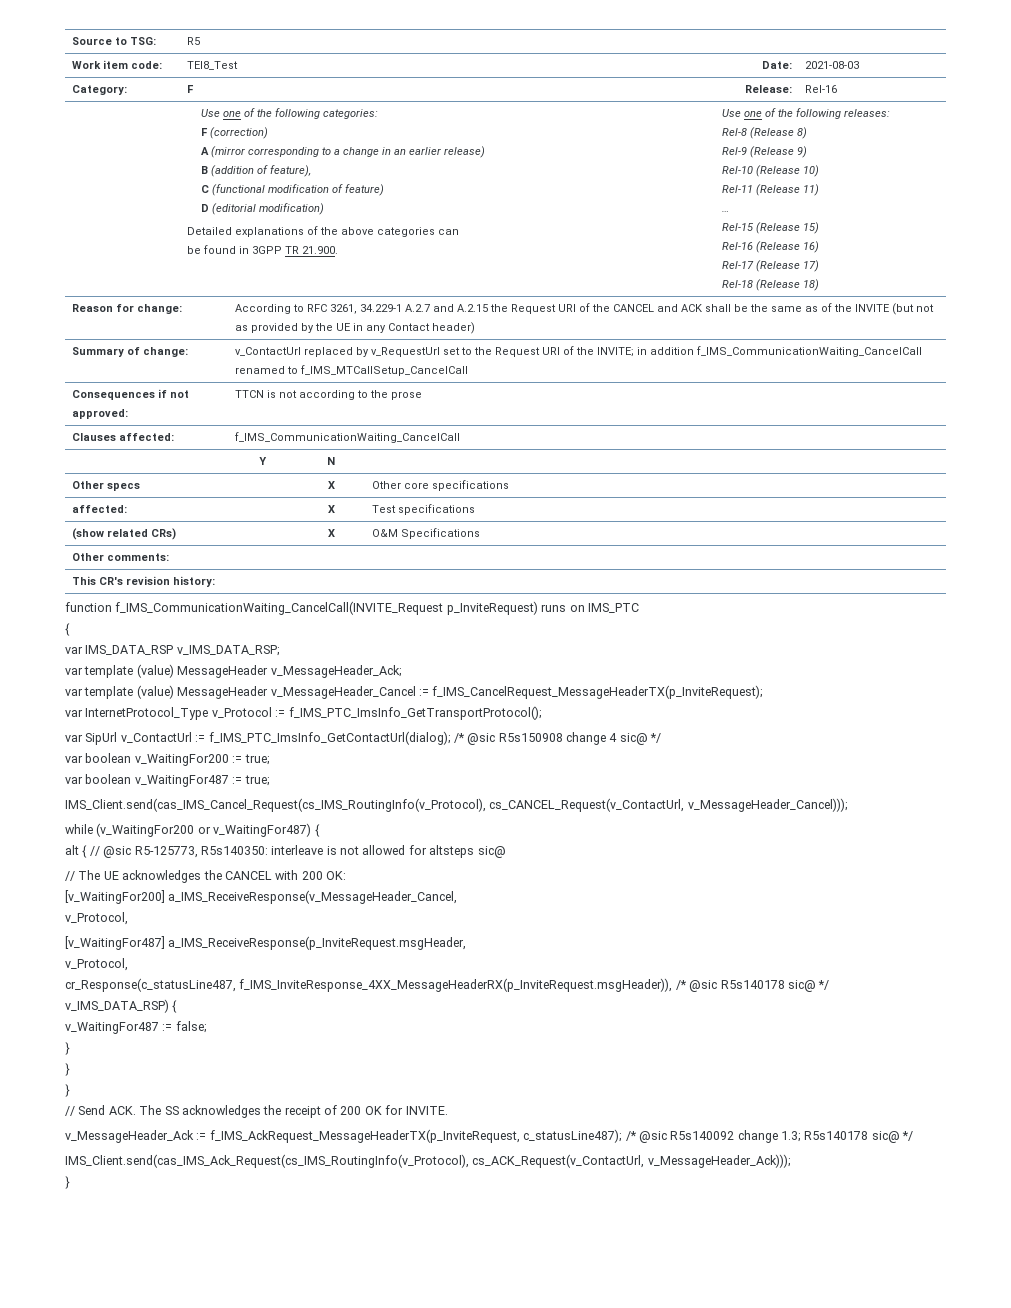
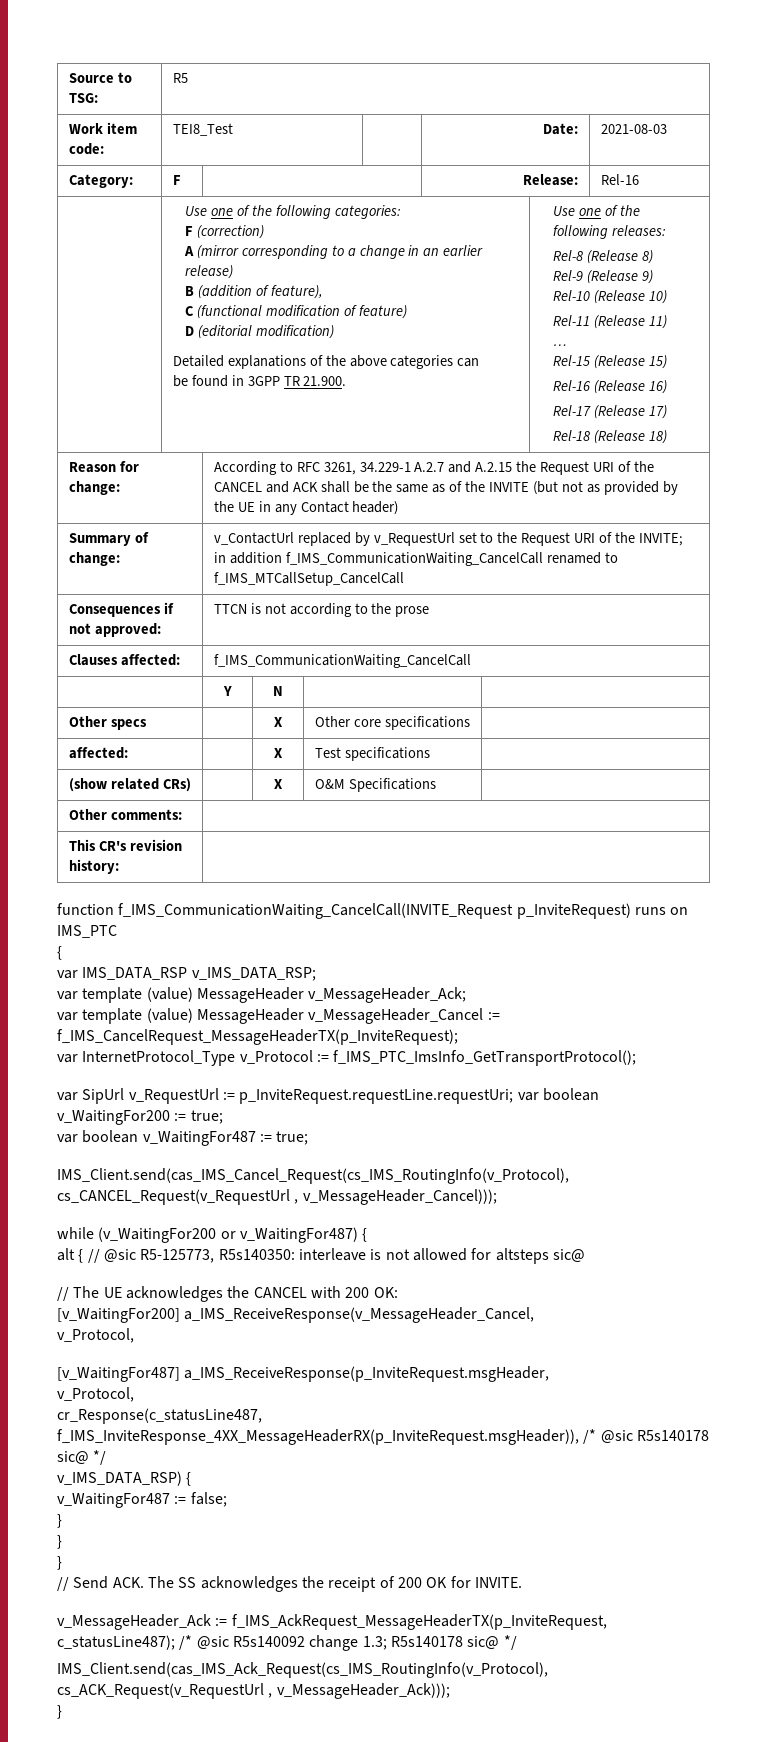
- var SipUrl v_ContactUrl := f_IMS_PTC_ImsInfo_GetContactUrl(dialog); /* @sic R5s150908 change 4 sic@ */
- var boolean v_WaitingFor200 := true;
+ var SipUrl v_RequestUrl := p_InviteRequest.requestLine.requestUri; var boolean v_WaitingFor200 := true;
- IMS_Client.send(cas_IMS_Cancel_Request(cs_IMS_RoutingInfo(v_Protocol), cs_CANCEL_Request(v_ContactUrl, v_MessageHeader_Cancel)));
+ IMS_Client.send(cas_IMS_Cancel_Request(cs_IMS_RoutingInfo(v_Protocol), cs_CANCEL_Request(v_RequestUrl , v_MessageHeader_Cancel)));
- IMS_Client.send(cas_IMS_Ack_Request(cs_IMS_RoutingInfo(v_Protocol), cs_ACK_Request(v_ContactUrl, v_MessageHeader_Ack)));
+ IMS_Client.send(cas_IMS_Ack_Request(cs_IMS_RoutingInfo(v_Protocol), cs_ACK_Request(v_RequestUrl , v_MessageHeader_Ack)));

